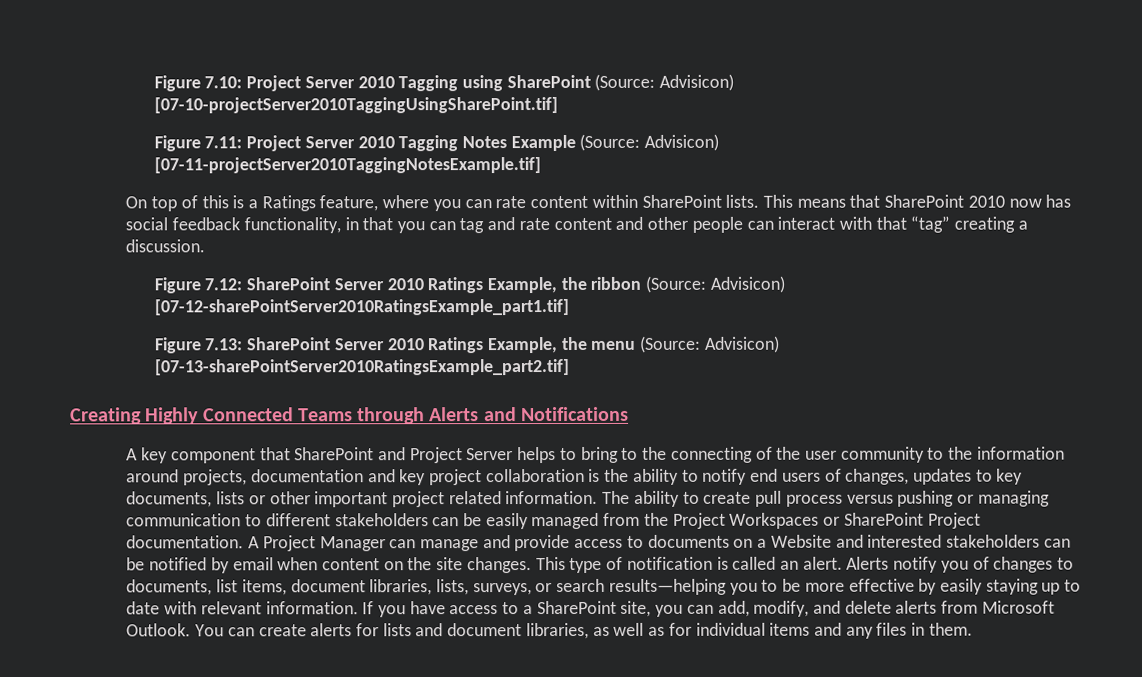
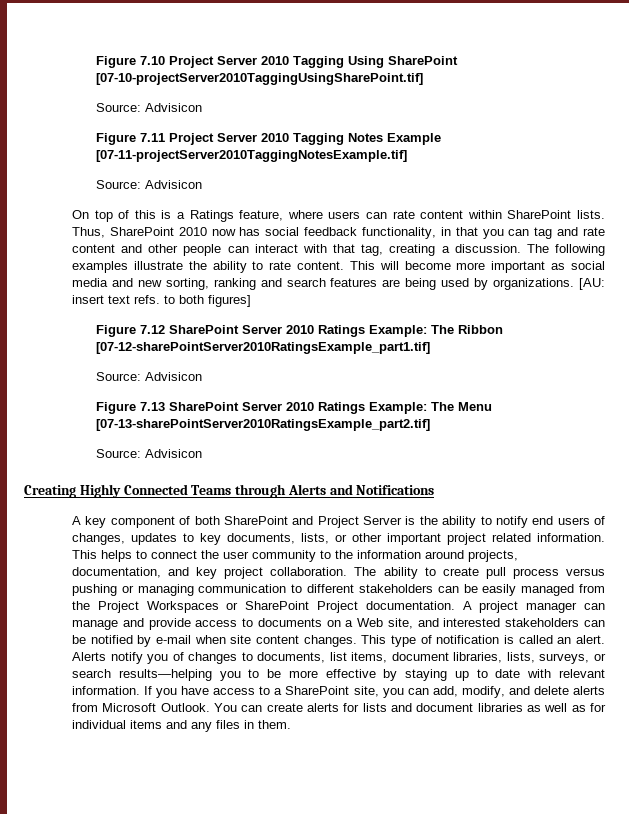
- Figure 7.10: Project Server 2010 Tagging using SharePoint (Source: Advisicon) [07-10-projectServer2010TaggingUsingSharePoint.tif]
- Figure 7.11: Project Server 2010 Tagging Notes Example (Source: Advisicon) [07-11-projectServer2010TaggingNotesExample.tif]
+ Figure 7.10 Project Server 2010 Tagging Using SharePoint [07-10-projectServer2010TaggingUsingSharePoint.tif]
+ Source: Advisicon
+ Figure 7.11 Project Server 2010 Tagging Notes Example [07-11-projectServer2010TaggingNotesExample.tif]
+ Source: Advisicon
- On top of this is a Ratings feature, where you can rate content within SharePoint lists.
+ On top of this is a Ratings feature, where users can rate content within SharePoint lists.
- This means that SharePoint 2010 now has social feedback functionality, in that you can tag and rate content and other people can interact with that “tag” creating a discussion.
- Figure 7.12: SharePoint Server 2010 Ratings Example, the ribbon (Source: Advisicon) [07-12-sharePointServer2010RatingsExample_part1.tif]
- Figure 7.13: SharePoint Server 2010 Ratings Example, the menu (Source: Advisicon) [07-13-sharePointServer2010RatingsExample_part2.tif]
+ Thus, SharePoint 2010 now has social feedback functionality, in that you can tag and rate content and other people can interact with that tag, creating a discussion. The following examples illustrate the ability to rate content. This will become more important as social media and new sorting, ranking and search features are being used by organizations. [AU: insert text refs. to both figures]
+ Figure 7.12 SharePoint Server 2010 Ratings Example: The Ribbon [07-12-sharePointServer2010RatingsExample_part1.tif]
+ Source: Advisicon
+ Figure 7.13 SharePoint Server 2010 Ratings Example: The Menu [07-13-sharePointServer2010RatingsExample_part2.tif]
+ Source: Advisicon
- A key component that SharePoint and Project Server helps to bring to the connecting of the user community to the information around projects, documentation and key project collaboration is the ability to notify end users of changes, updates to key documents, lists or other important project related information.
+ A key component of both SharePoint and Project Server is the ability to notify end users of changes, updates to key documents, lists, or other important project related information.
+ This helps to connect the user community to the information around projects, documentation, and key project collaboration.
- A Project Manager can manage and provide access to documents on a Website and interested stakeholders can be notified by email when content on the site changes.
+ A project manager can manage and provide access to documents on a Web site, and interested stakeholders can be notified by e-mail when site content changes.
- Alerts notify you of changes to documents, list items, document libraries, lists, surveys, or search results—helping you to be more effective by easily staying up to date with relevant information.
+ Alerts notify you of changes to documents, list items, document libraries, lists, surveys, or search results—helping you to be more effective by staying up to date with relevant information.
- You can create alerts for lists and document libraries, as well as for individual items and any files in them.
+ You can create alerts for lists and document libraries as well as for individual items and any files in them.

